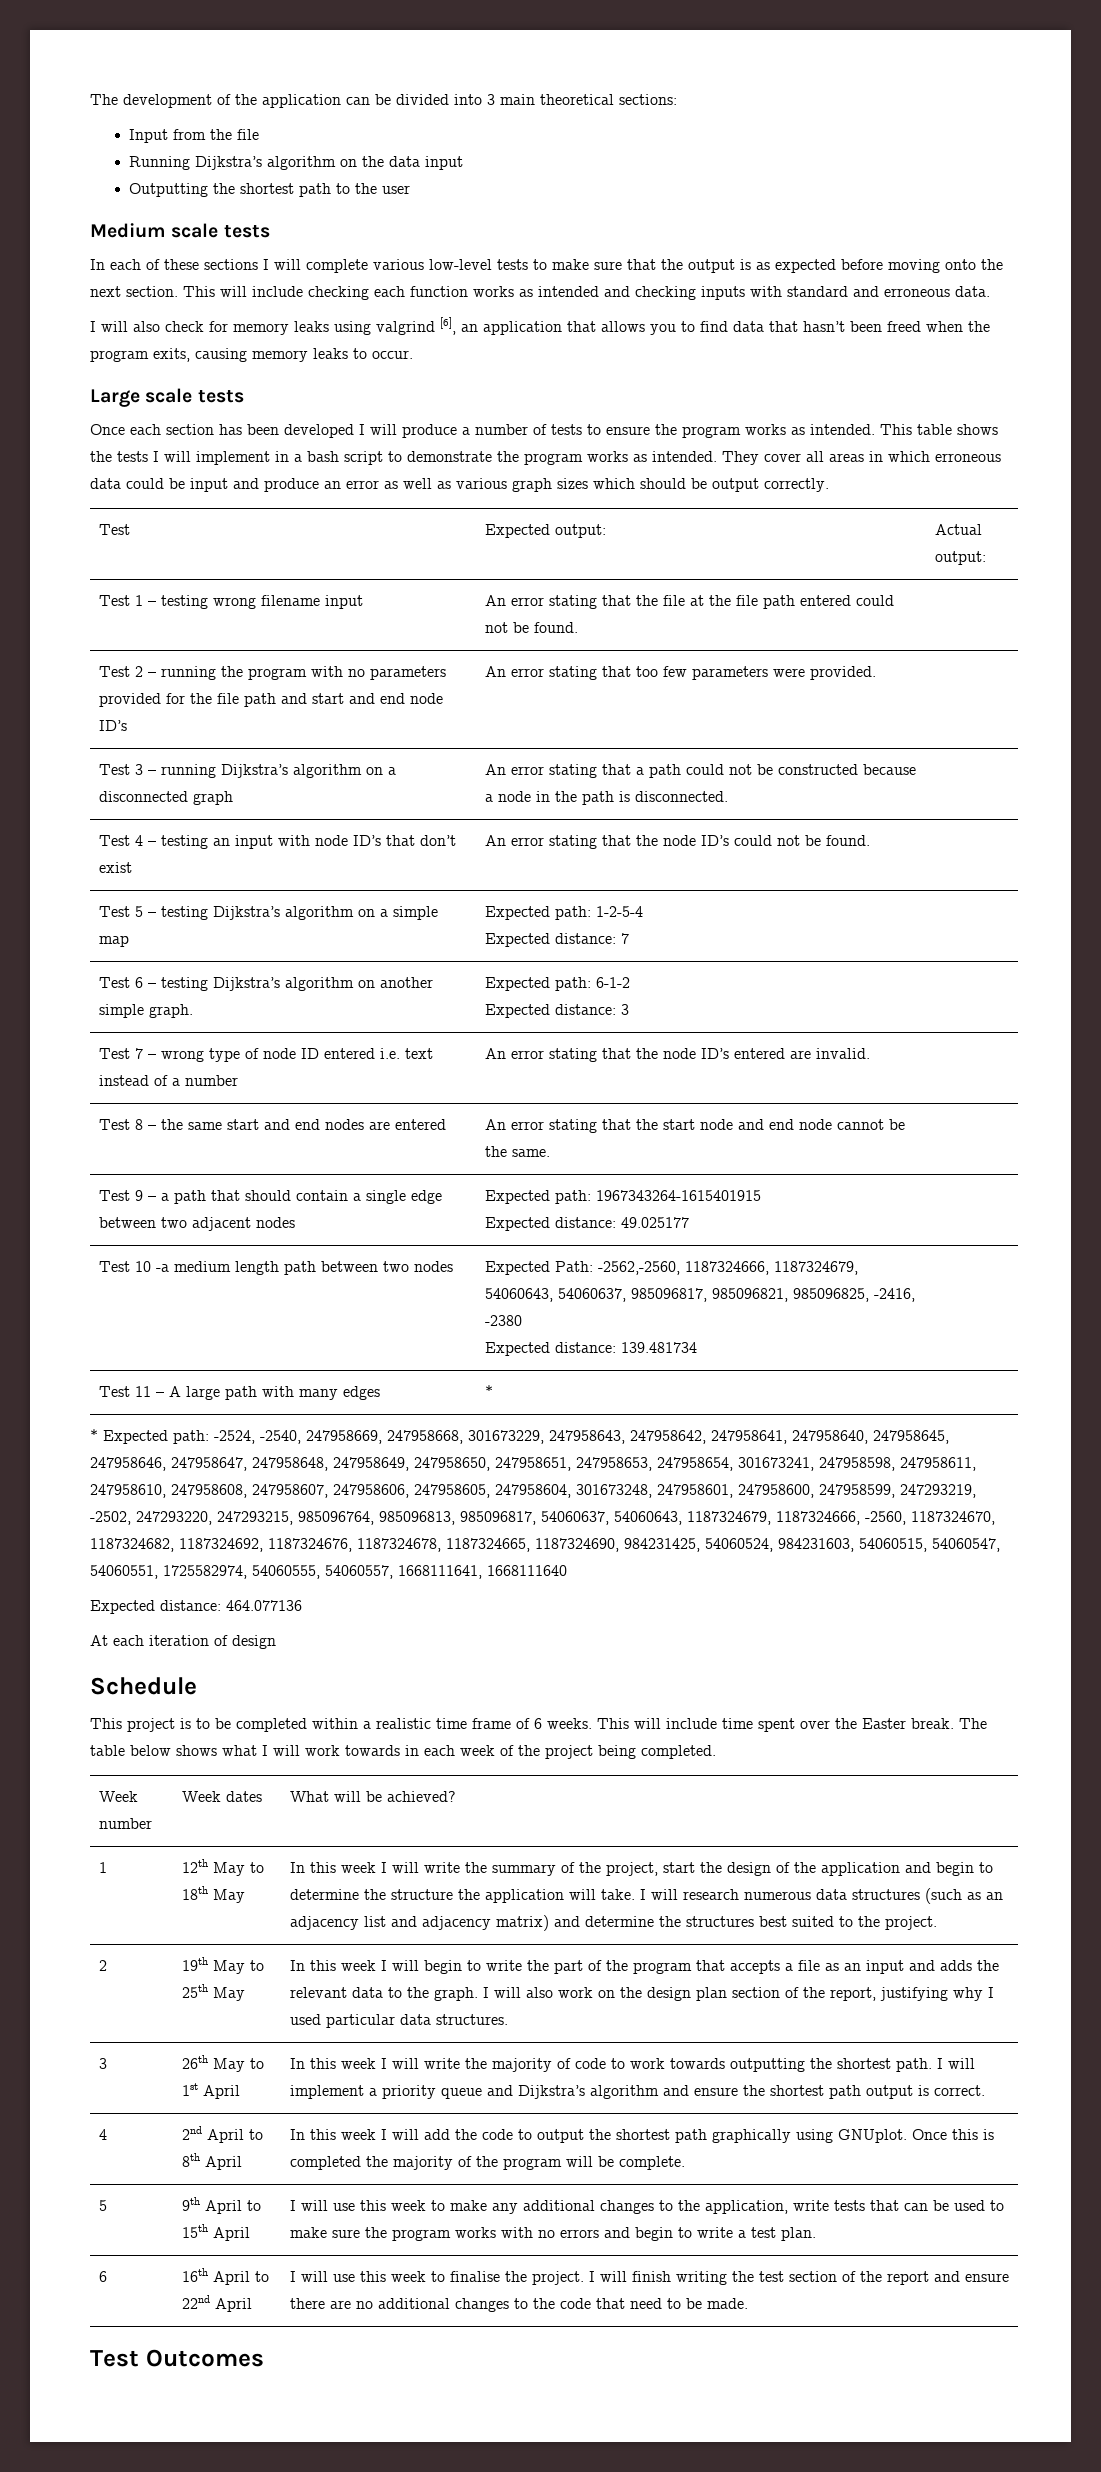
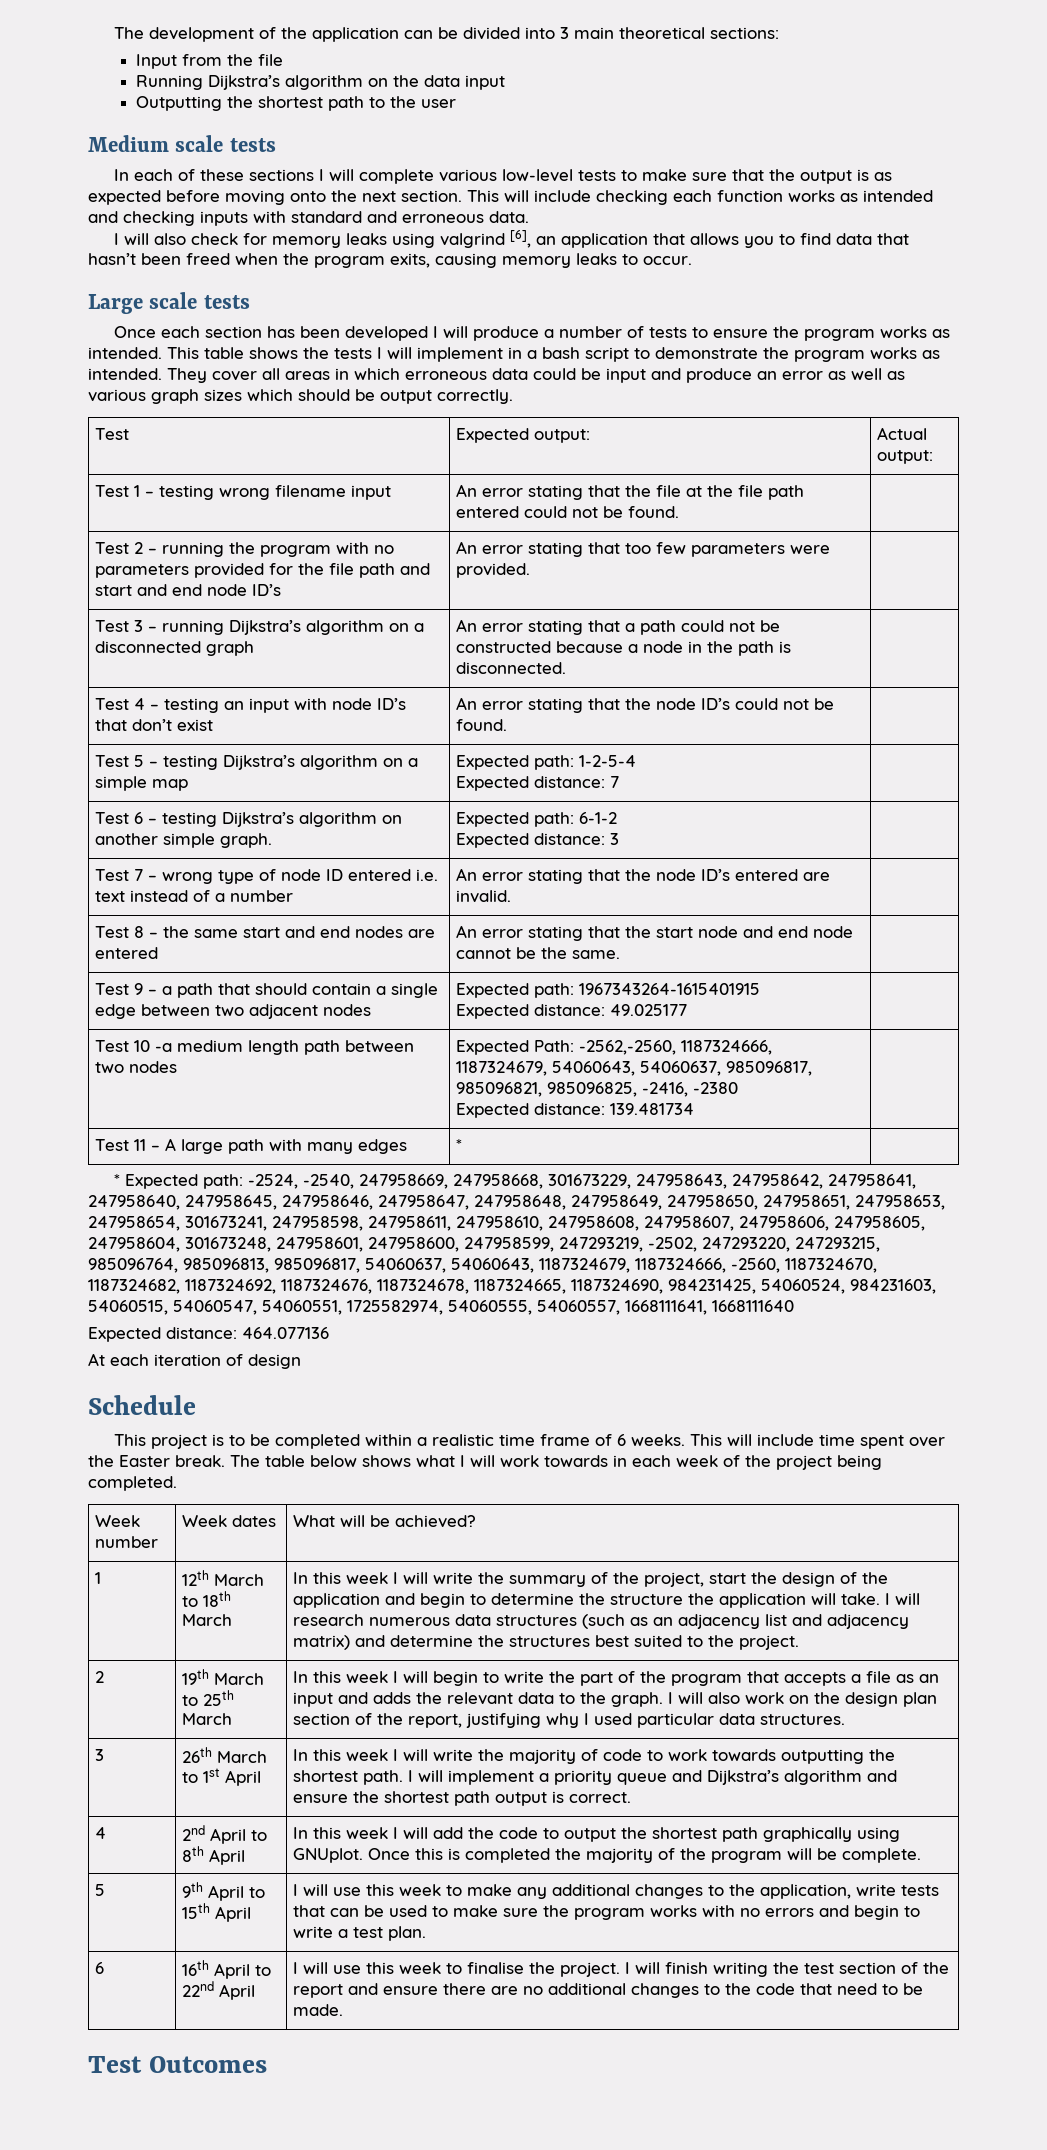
- 12th May to 18th May
+ 12th March to 18th March
- 19th May to 25th May
+ 19th March to 25th March
- 3 | 26th May to 1st April | In this week I will write the majority of code to work towards outputting the shortest path. I will implement a priority queue and Dijkstra’s algorithm and ensure the shortest path output is correct.
+ 3 | 26th March to 1st April | In this week I will write the majority of code to work towards outputting the shortest path. I will implement a priority queue and Dijkstra’s algorithm and ensure the shortest path output is correct.

